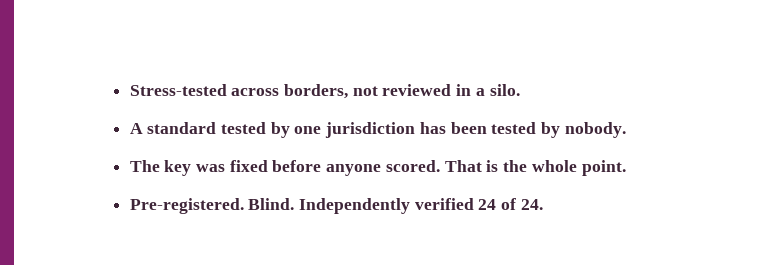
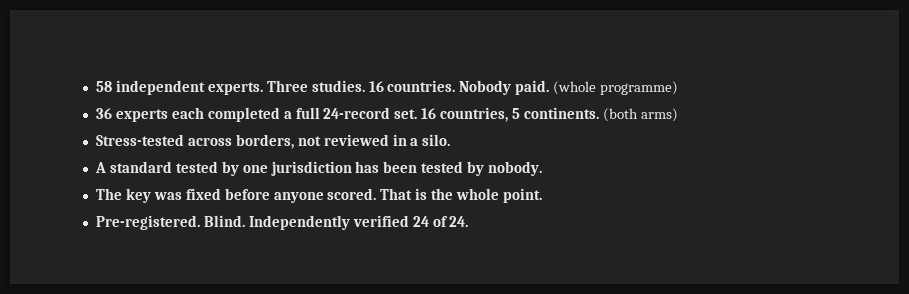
+ 58 independent experts. Three studies. 16 countries. Nobody paid. (whole programme)
+ 36 experts each completed a full 24-record set. 16 countries, 5 continents. (both arms)

